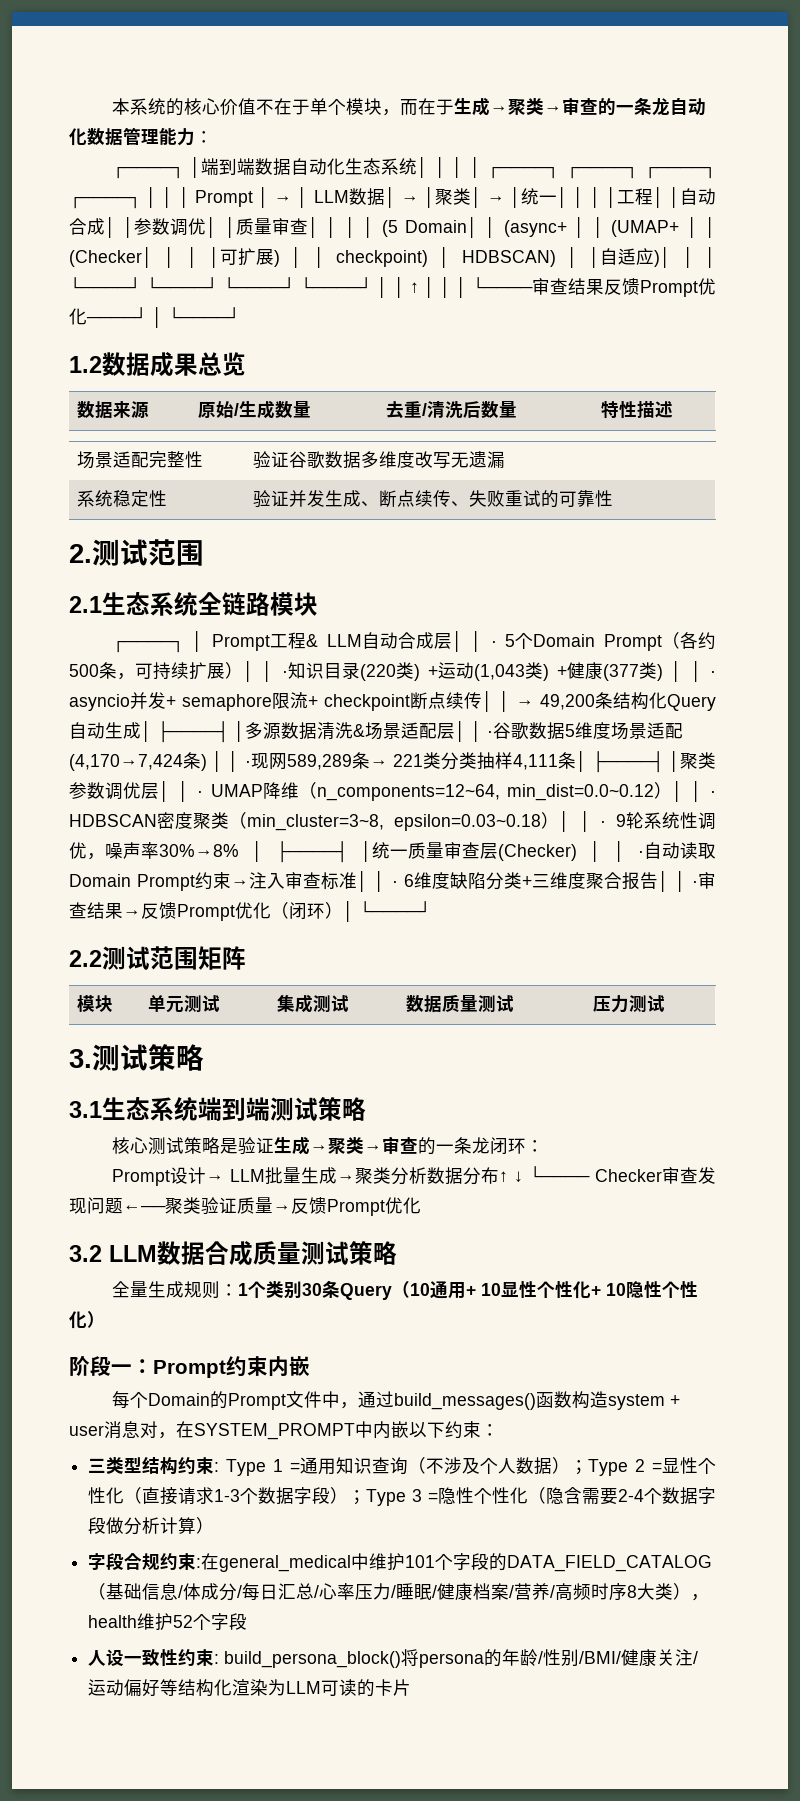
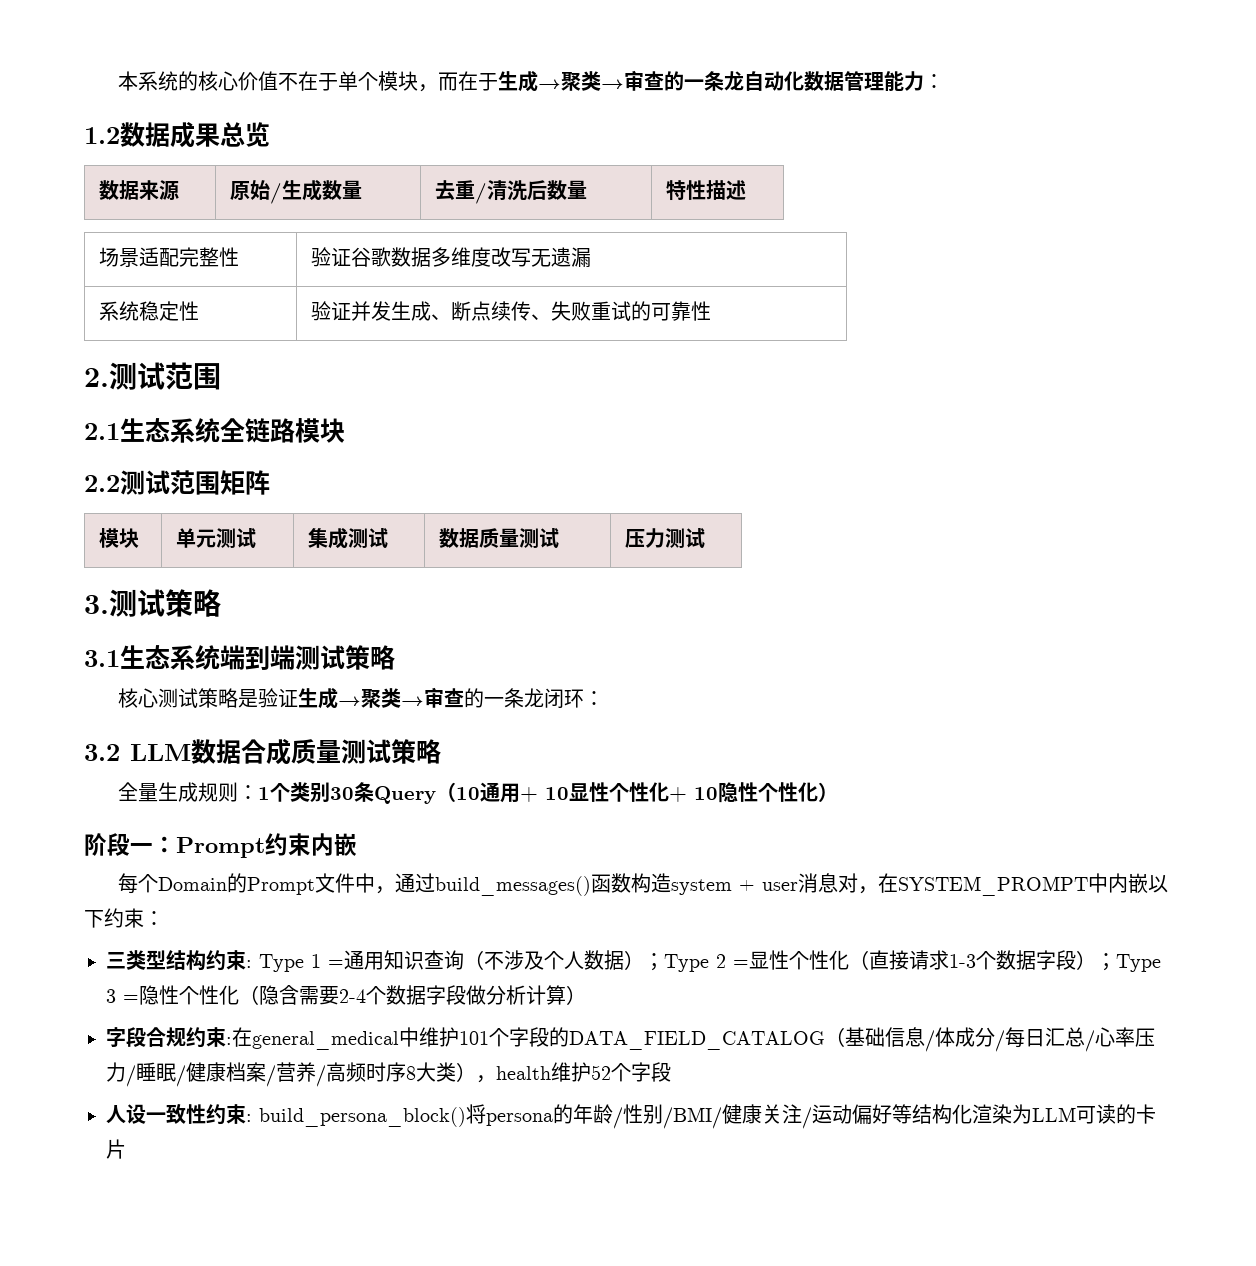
- ┌────┐ │端到端数据自动化生态系统│ │ │ │ ┌────┐ ┌────┐ ┌────┐ ┌────┐ │ │ │ Prompt │ → │ LLM数据│ → │聚类│ → │统一│ │ │ │工程│ │自动合成│ │参数调优│ │质量审查│ │ │ │ (5 Domain│ │ (async+ │ │ (UMAP+ │ │ (Checker│ │ │ │可扩展) │ │ checkpoint) │ HDBSCAN) │ │自适应)│ │ │ └────┘ └────┘ └────┘ └────┘ │ │ ↑ │ │ │ └────审查结果反馈Prompt优化────┘ │ └────┘
- ┌────┐ │ Prompt工程& LLM自动合成层│ │ · 5个Domain Prompt（各约500条，可持续扩展）│ │ ·知识目录(220类) +运动(1,043类) +健康(377类) │ │ · asyncio并发+ semaphore限流+ checkpoint断点续传│ │ → 49,200条结构化Query自动生成│ ├────┤ │多源数据清洗&场景适配层│ │ ·谷歌数据5维度场景适配(4,170→7,424条) │ │ ·现网589,289条→ 221类分类抽样4,111条│ ├────┤ │聚类参数调优层│ │ · UMAP降维（n_components=12~64, min_dist=0.0~0.12）│ │ · HDBSCAN密度聚类（min_cluster=3~8, epsilon=0.03~0.18）│ │ · 9轮系统性调优，噪声率30%→8% │ ├────┤ │统一质量审查层(Checker) │ │ ·自动读取Domain Prompt约束→注入审查标准│ │ · 6维度缺陷分类+三维度聚合报告│ │ ·审查结果→反馈Prompt优化（闭环）│ └────┘
- Prompt设计→ LLM批量生成→聚类分析数据分布↑ ↓ └──── Checker审查发现问题←──聚类验证质量→反馈Prompt优化

